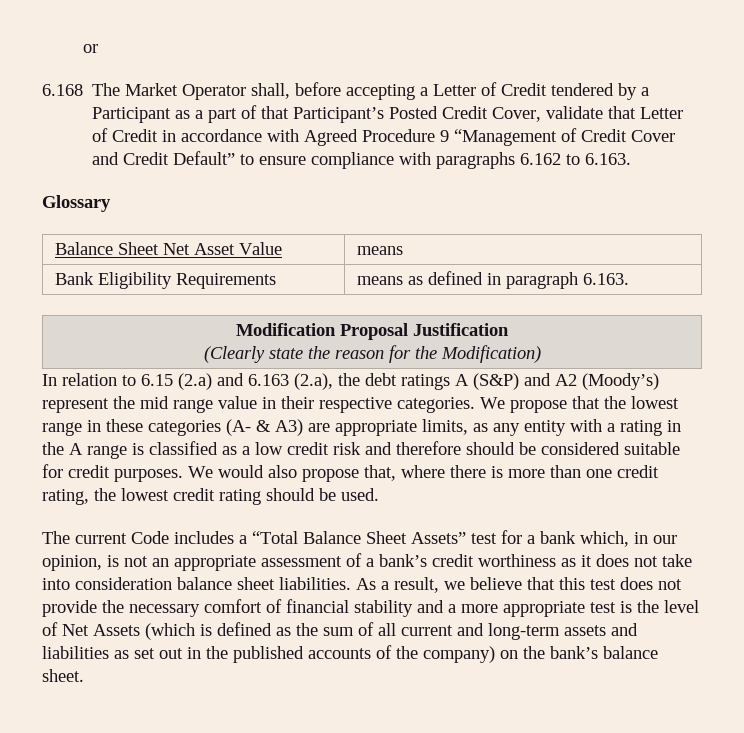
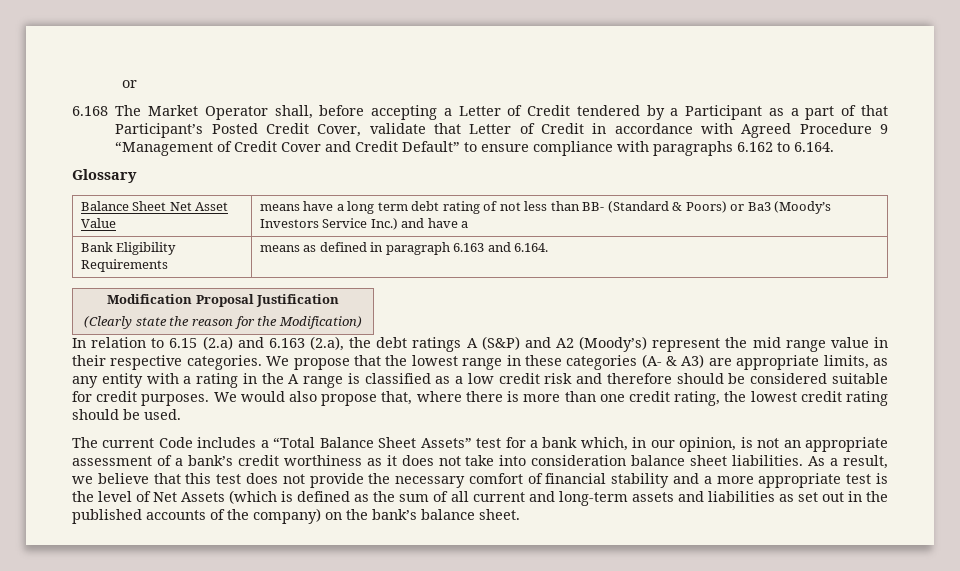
- 6.168 The Market Operator shall, before accepting a Letter of Credit tendered by a Participant as a part of that Participant’s Posted Credit Cover, validate that Letter of Credit in accordance with Agreed Procedure 9 “Management of Credit Cover and Credit Default” to ensure compliance with paragraphs 6.162 to 6.163.
+ 6.168 The Market Operator shall, before accepting a Letter of Credit tendered by a Participant as a part of that Participant’s Posted Credit Cover, validate that Letter of Credit in accordance with Agreed Procedure 9 “Management of Credit Cover and Credit Default” to ensure compliance with paragraphs 6.162 to 6.164.
- Balance Sheet Net Asset Value | means
+ Balance Sheet Net Asset Value | means have a long term debt rating of not less than BB- (Standard & Poors) or Ba3 (Moody’s Investors Service Inc.) and have a
- Bank Eligibility Requirements | means as defined in paragraph 6.163.
+ Bank Eligibility Requirements | means as defined in paragraph 6.163 and 6.164.

